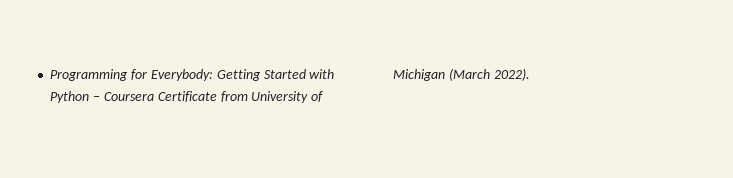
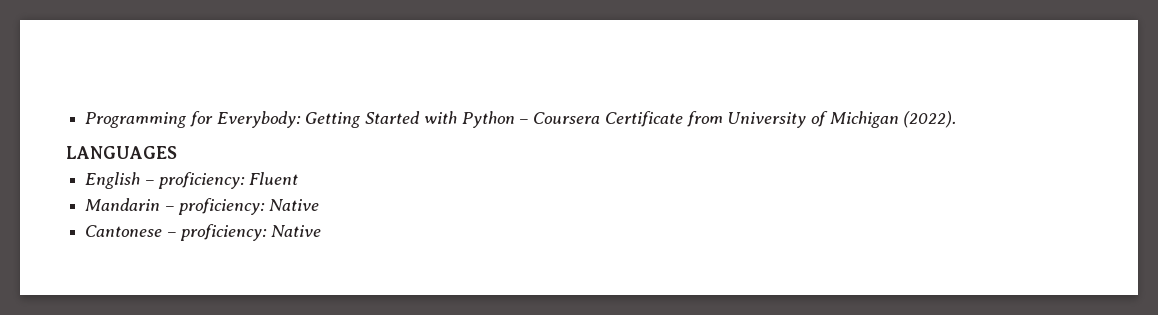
- Programming for Everybody: Getting Started with Python – Coursera Certificate from University of Michigan (March 2022).
+ Programming for Everybody: Getting Started with Python – Coursera Certificate from University of Michigan (2022).
+ LANGUAGES
+ English – proficiency: Fluent
+ Mandarin – proficiency: Native
+ Cantonese – proficiency: Native

